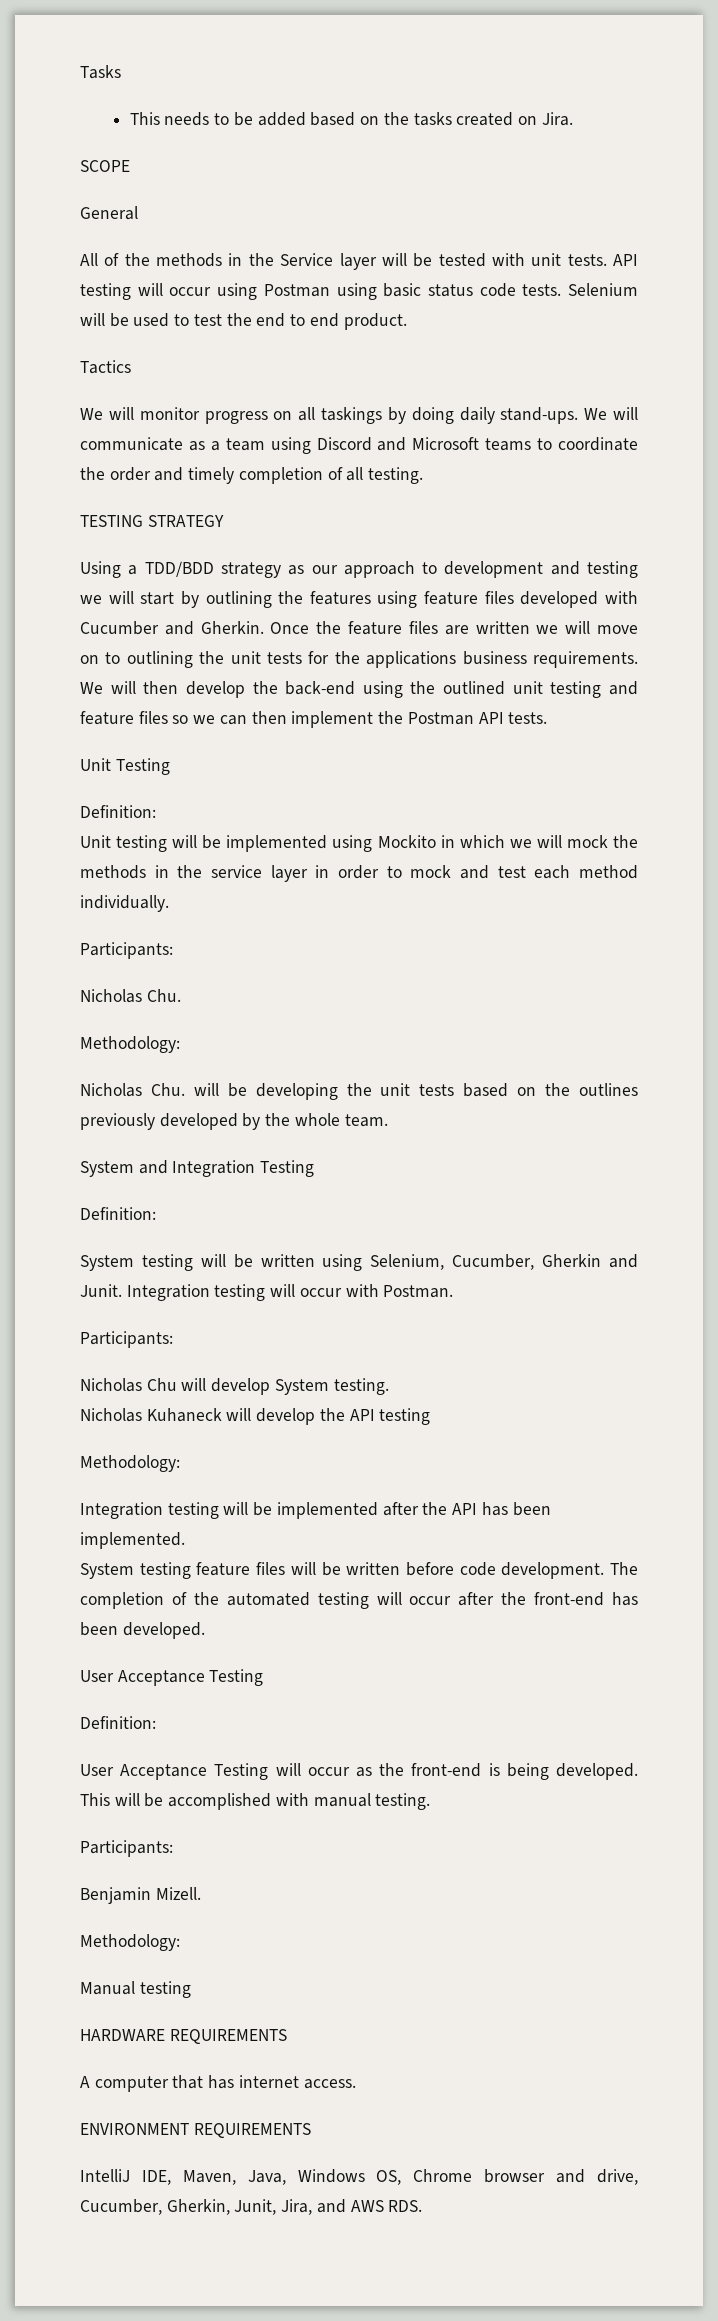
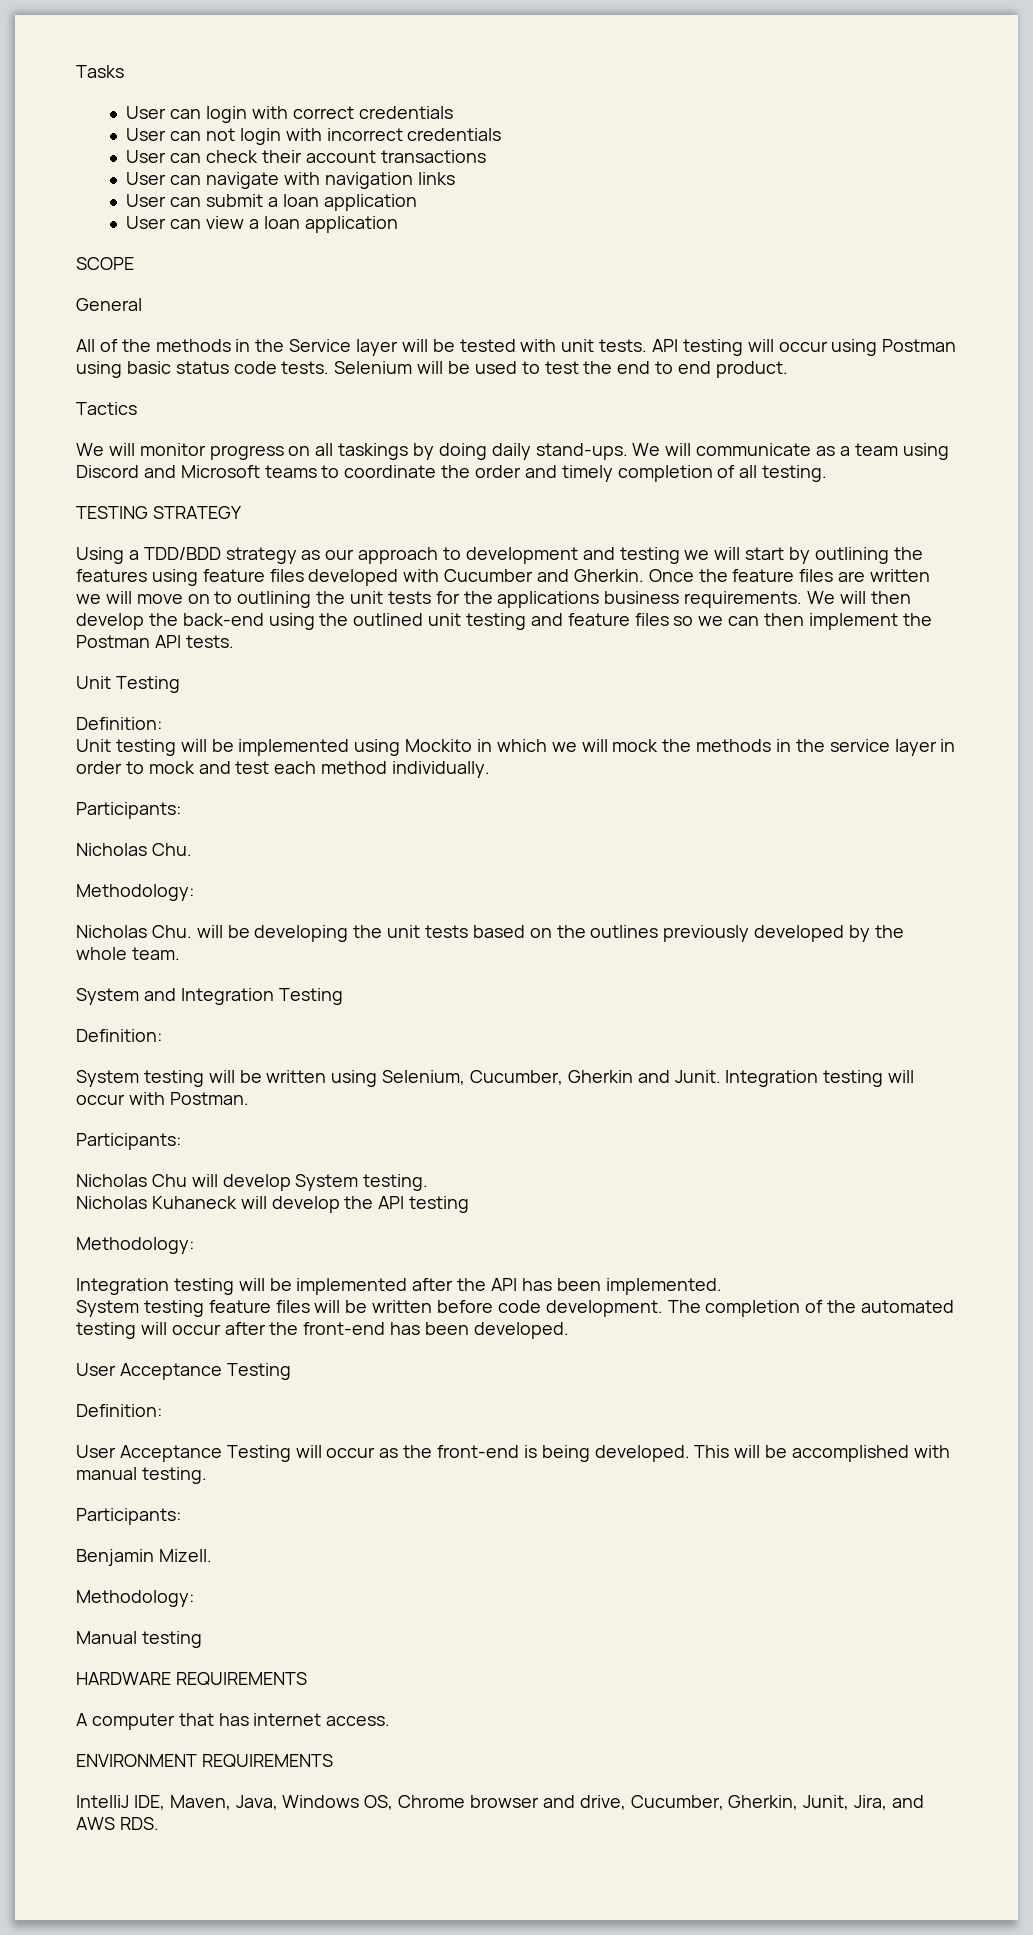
- This needs to be added based on the tasks created on Jira.
+ User can login with correct credentials
+ User can not login with incorrect credentials
+ User can check their account transactions
+ User can navigate with navigation links
+ User can submit a loan application
+ User can view a loan application

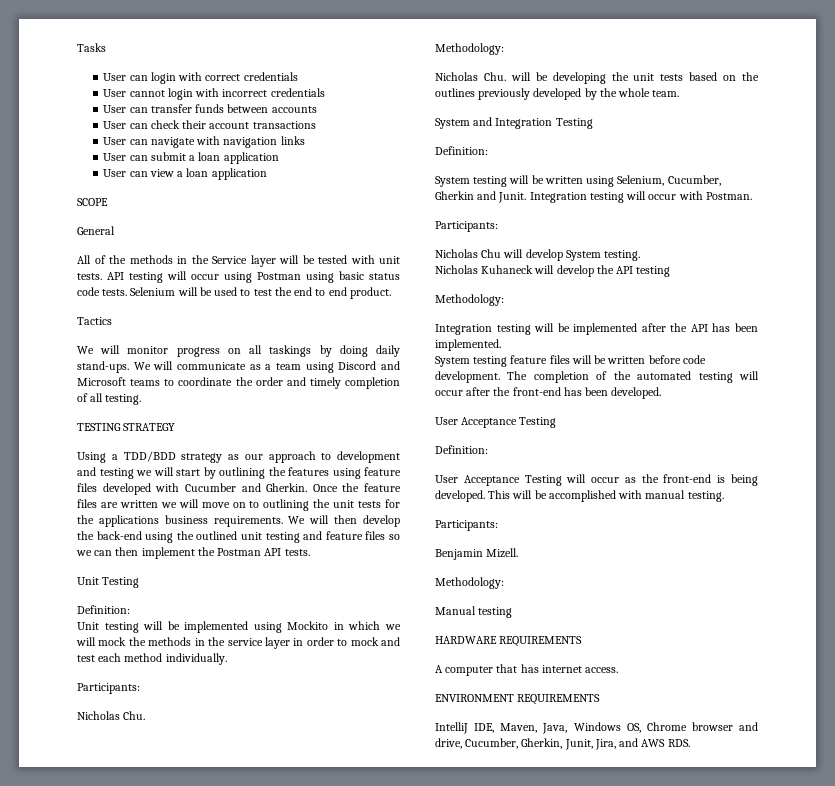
- User can not login with incorrect credentials
+ User cannot login with incorrect credentials
+ User can transfer funds between accounts

